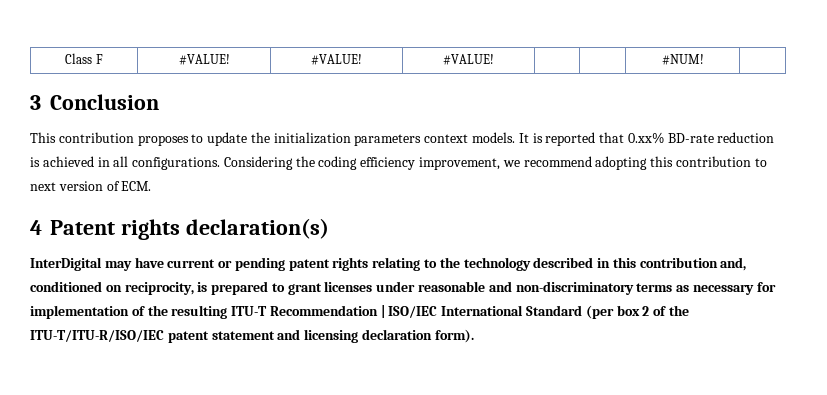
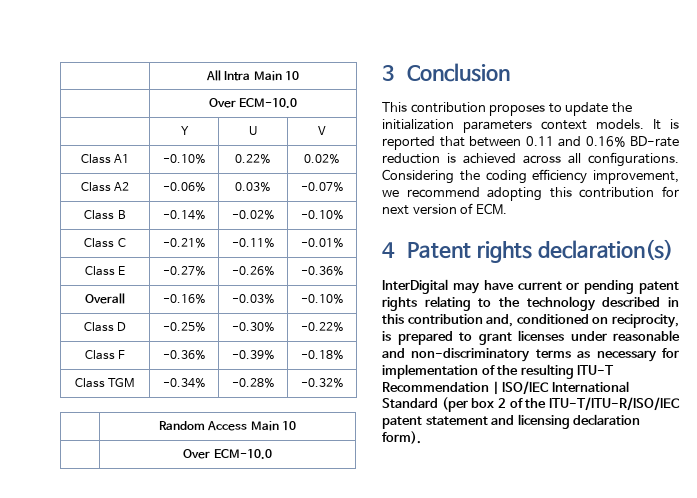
- Class F | #VALUE! | #VALUE! | #VALUE! | | | #NUM! |
+ | All Intra Main 10
+ | Over ECM-10.0
+ | Y | U | V
+ Class A1 | -0.10% | 0.22% | 0.02%
+ Class A2 | -0.06% | 0.03% | -0.07%
+ Class B | -0.14% | -0.02% | -0.10%
+ Class C | -0.21% | -0.11% | -0.01%
+ Class E | -0.27% | -0.26% | -0.36%
+ Overall | -0.16% | -0.03% | -0.10%
+ Class D | -0.25% | -0.30% | -0.22%
+ Class F | -0.36% | -0.39% | -0.18%
+ Class TGM | -0.34% | -0.28% | -0.32%
+ | Random Access Main 10
+ | Over ECM-10.0
- It is reported that 0.xx% BD-rate reduction is achieved in all configurations.
+ It is reported that between 0.11 and 0.16% BD-rate reduction is achieved across all configurations.
- Considering the coding efficiency improvement, we recommend adopting this contribution to next version of ECM.
+ Considering the coding efficiency improvement, we recommend adopting this contribution for next version of ECM.

